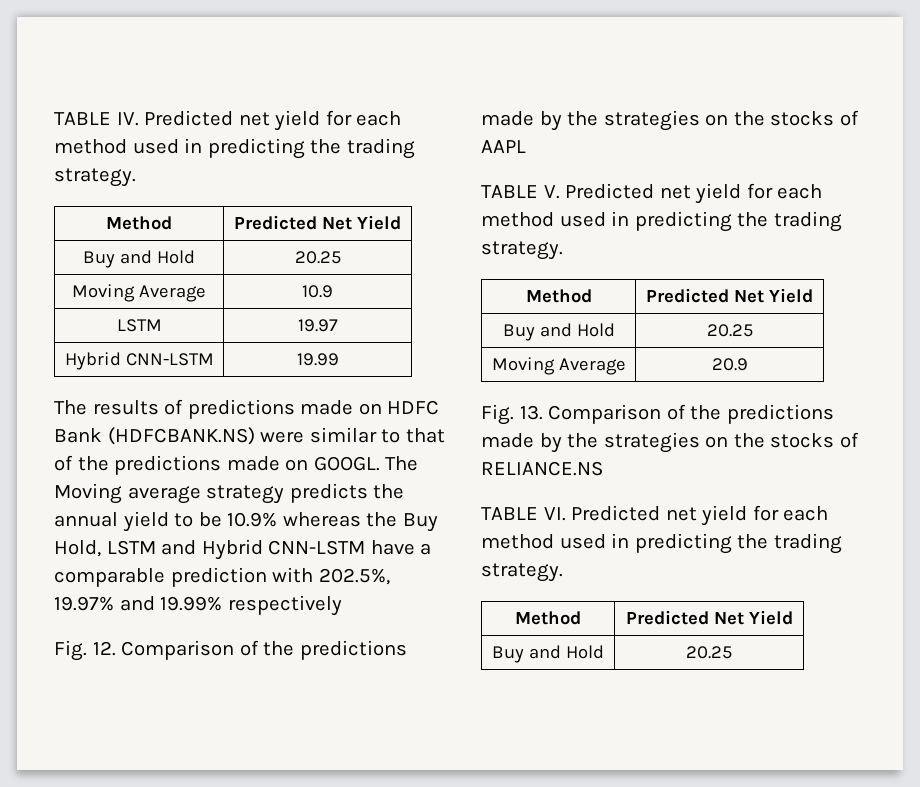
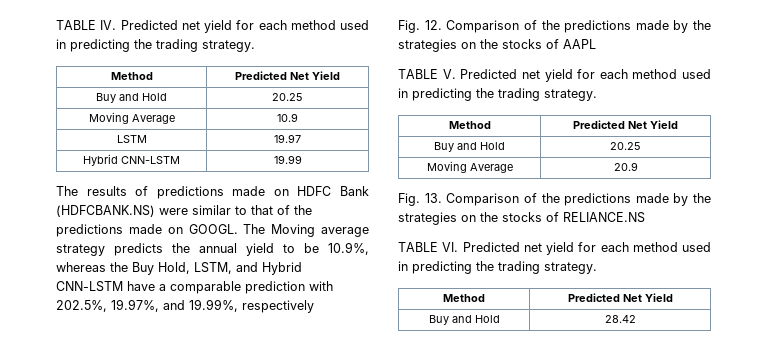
- The Moving average strategy predicts the annual yield to be 10.9% whereas the Buy Hold, LSTM and Hybrid CNN-LSTM have a comparable prediction with 202.5%, 19.97% and 19.99% respectively
+ The Moving average strategy predicts the annual yield to be 10.9%, whereas the Buy Hold, LSTM, and Hybrid CNN-LSTM have a comparable prediction with 202.5%, 19.97%, and 19.99%, respectively
  TABLE VI. Predicted net yield for each method used in predicting the trading strategy.
  Method | Predicted Net Yield
- Buy and Hold | 20.25
+ Buy and Hold | 28.42

